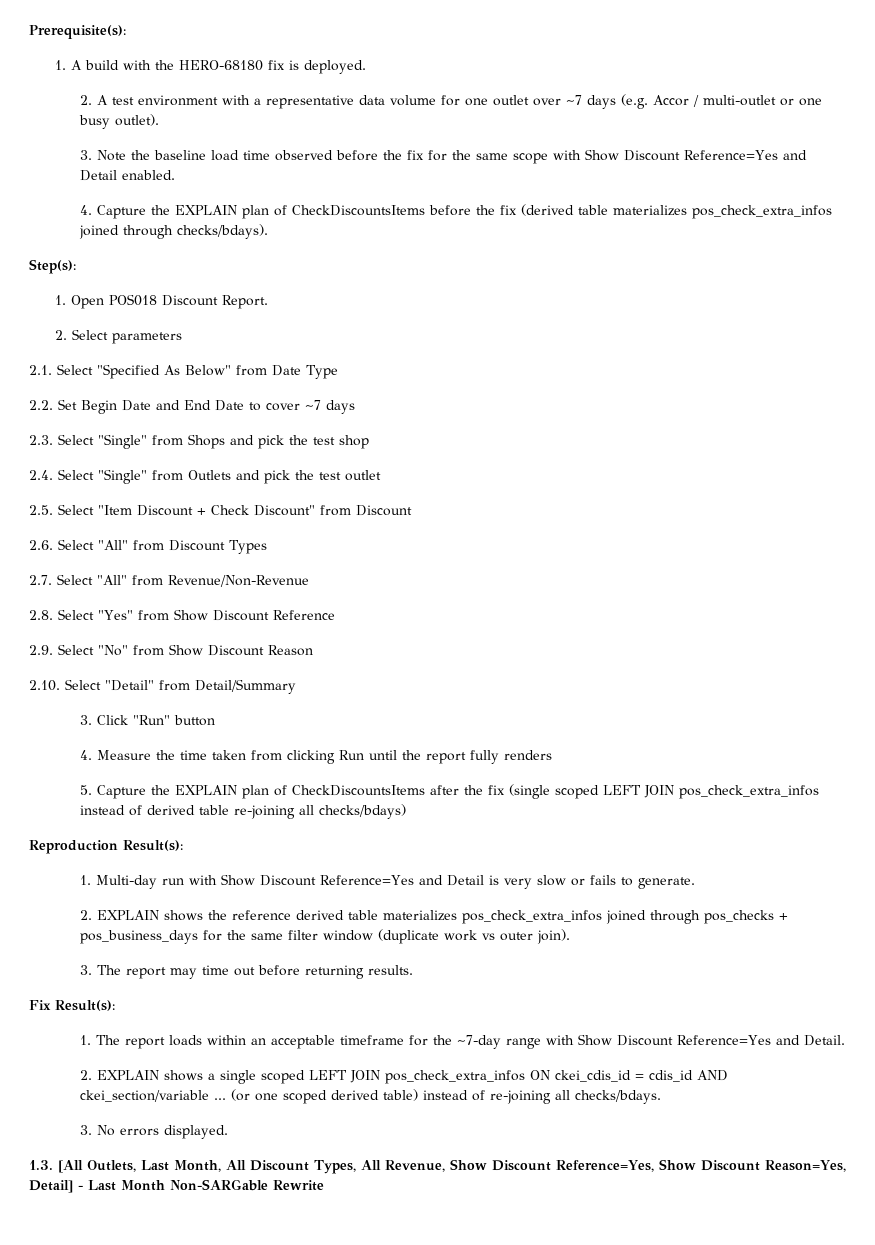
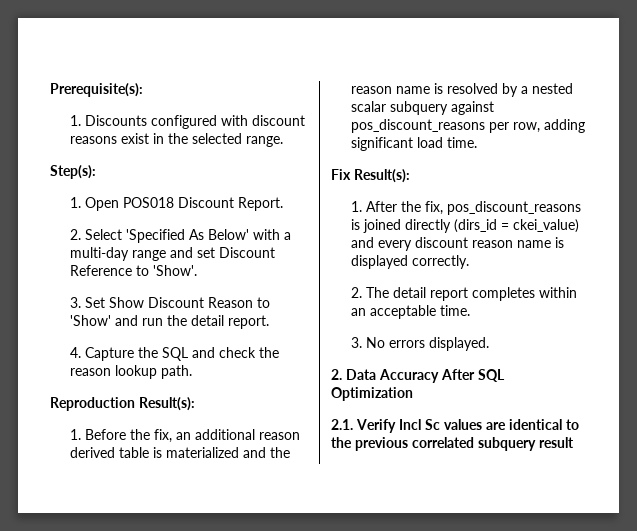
- 1. A build with the HERO-68180 fix is deployed.
- 2. A test environment with a representative data volume for one outlet over ~7 days (e.g. Accor / multi-outlet or one busy outlet).
- 3. Note the baseline load time observed before the fix for the same scope with Show Discount Reference=Yes and Detail enabled.
- 4. Capture the EXPLAIN plan of CheckDiscountsItems before the fix (derived table materializes pos_check_extra_infos joined through checks/bdays).
+ 1. Discounts configured with discount reasons exist in the selected range.
- 2. Select parameters
- 2.1. Select "Specified As Below" from Date Type
- 2.2. Set Begin Date and End Date to cover ~7 days
- 2.3. Select "Single" from Shops and pick the test shop
- 2.4. Select "Single" from Outlets and pick the test outlet
- 2.5. Select "Item Discount + Check Discount" from Discount
- 2.6. Select "All" from Discount Types
- 2.7. Select "All" from Revenue/Non-Revenue
- 2.8. Select "Yes" from Show Discount Reference
- 2.9. Select "No" from Show Discount Reason
- 2.10. Select "Detail" from Detail/Summary
- 3. Click "Run" button
- 4. Measure the time taken from clicking Run until the report fully renders
- 5. Capture the EXPLAIN plan of CheckDiscountsItems after the fix (single scoped LEFT JOIN pos_check_extra_infos instead of derived table re-joining all checks/bdays)
+ 2. Select 'Specified As Below' with a multi-day range and set Discount Reference to 'Show'.
+ 3. Set Show Discount Reason to 'Show' and run the detail report.
+ 4. Capture the SQL and check the reason lookup path.
  Reproduction Result(s):
- 1. Multi-day run with Show Discount Reference=Yes and Detail is very slow or fails to generate.
- 2. EXPLAIN shows the reference derived table materializes pos_check_extra_infos joined through pos_checks + pos_business_days for the same filter window (duplicate work vs outer join).
- 3. The report may time out before returning results.
+ 1. Before the fix, an additional reason derived table is materialized and the reason name is resolved by a nested scalar subquery against pos_discount_reasons per row, adding significant load time.
  Fix Result(s):
- 1. The report loads within an acceptable timeframe for the ~7-day range with Show Discount Reference=Yes and Detail.
- 2. EXPLAIN shows a single scoped LEFT JOIN pos_check_extra_infos ON ckei_cdis_id = cdis_id AND ckei_section/variable ... (or one scoped derived table) instead of re-joining all checks/bdays.
+ 1. After the fix, pos_discount_reasons is joined directly (dirs_id = ckei_value) and every discount reason name is displayed correctly.
+ 2. The detail report completes within an acceptable time.
  3. No errors displayed.
- 1.3. [All Outlets, Last Month, All Discount Types, All Revenue, Show Discount Reference=Yes, Show Discount Reason=Yes, Detail] - Last Month Non-SARGable Rewrite
+ 2. Data Accuracy After SQL Optimization
+ 2.1. Verify Incl Sc values are identical to the previous correlated subquery result

